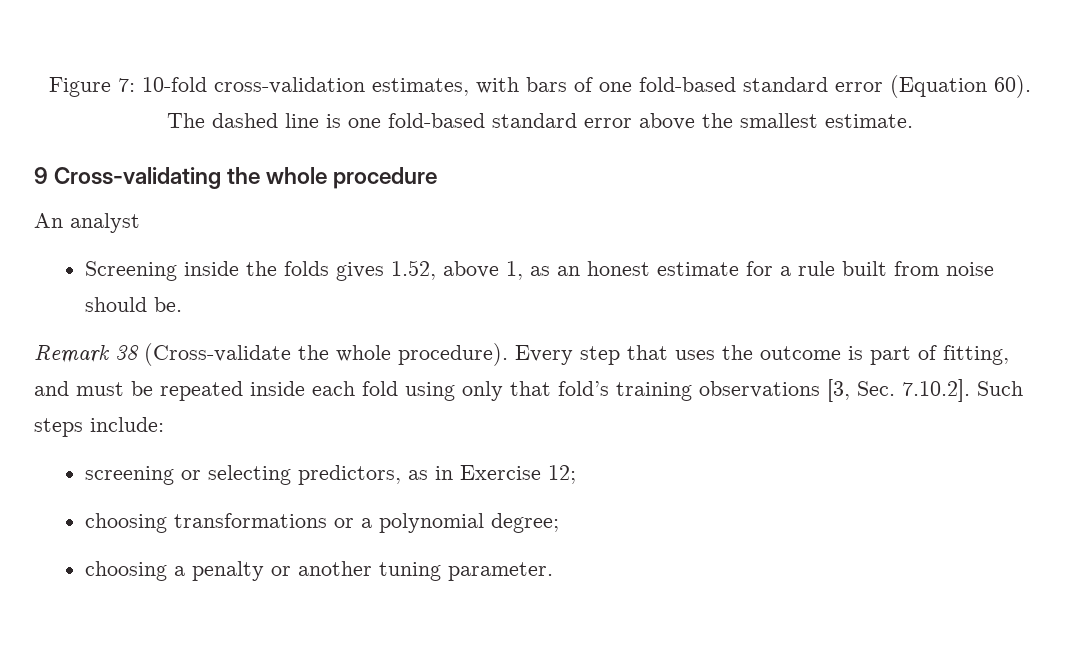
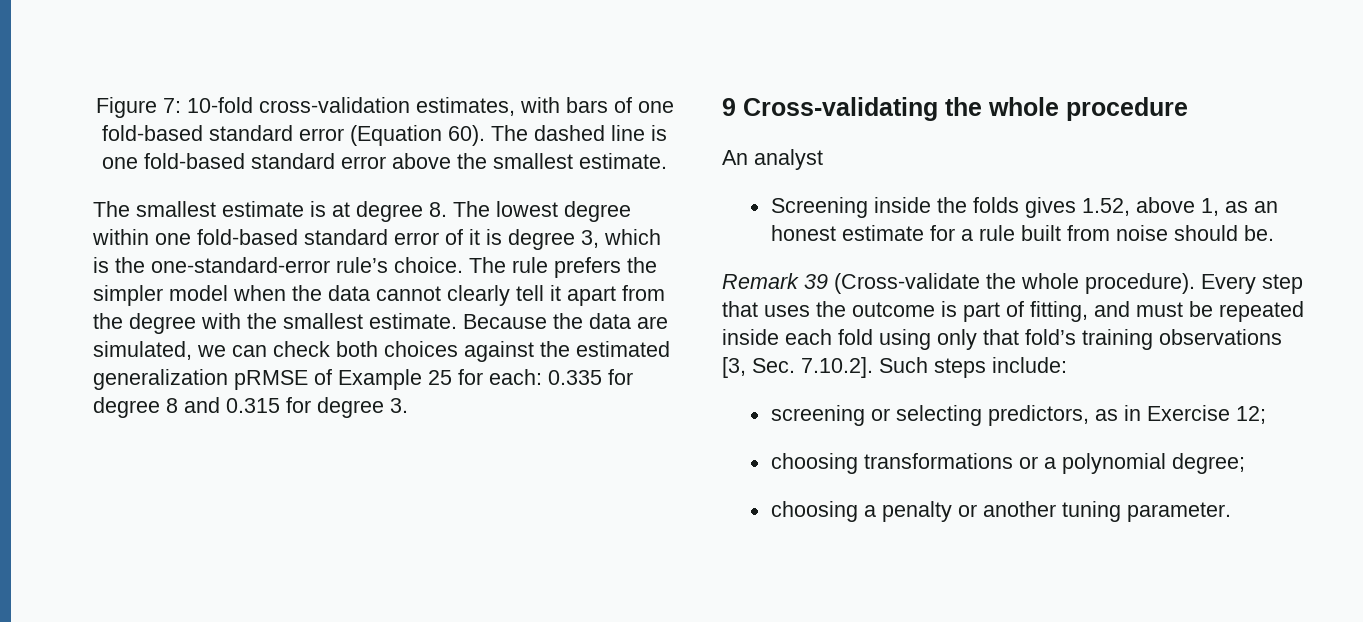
+ The smallest estimate is at degree 8. The lowest degree within one fold-based standard error of it is degree 3, which is the one-standard-error rule’s choice. The rule prefers the simpler model when the data cannot clearly tell it apart from the degree with the smallest estimate. Because the data are simulated, we can check both choices against the estimated generalization pRMSE of Example 25 for each: 0.335 for degree 8 and 0.315 for degree 3.
- Remark 38 (Cross-validate the whole procedure).
+ Remark 39 (Cross-validate the whole procedure).

